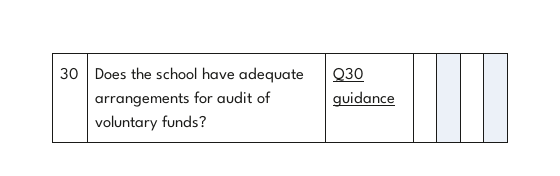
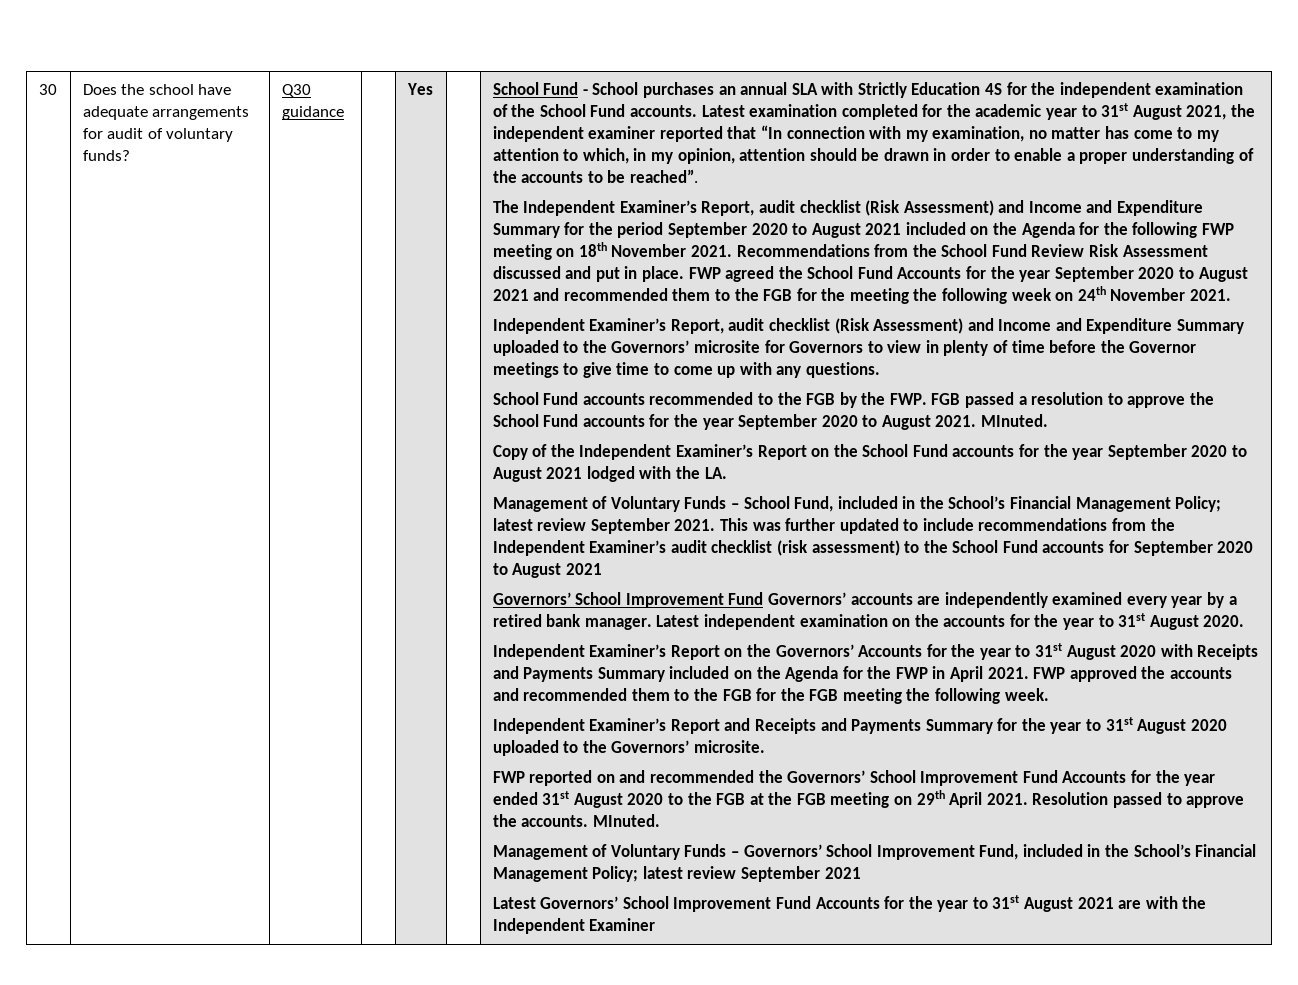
+ Yes | | School Fund - School purchases an annual SLA with Strictly Education 4S for the independent examination of the School Fund accounts. Latest examination completed for the academic year to 31st August 2021, the independent examiner reported that “In connection with my examination, no matter has come to my attention to which, in my opinion, attention should be drawn in order to enable a proper understanding of the accounts to be reached”.
+ The Independent Examiner’s Report, audit checklist (Risk Assessment) and Income and Expenditure Summary for the period September 2020 to August 2021 included on the Agenda for the following FWP meeting on 18th November 2021. Recommendations from the School Fund Review Risk Assessment discussed and put in place. FWP agreed the School Fund Accounts for the year September 2020 to August 2021 and recommended them to the FGB for the meeting the following week on 24th November 2021.
+ Independent Examiner’s Report, audit checklist (Risk Assessment) and Income and Expenditure Summary uploaded to the Governors’ microsite for Governors to view in plenty of time before the Governor meetings to give time to come up with any questions.
+ School Fund accounts recommended to the FGB by the FWP. FGB passed a resolution to approve the School Fund accounts for the year September 2020 to August 2021. MInuted.
+ Copy of the Independent Examiner’s Report on the School Fund accounts for the year September 2020 to August 2021 lodged with the LA.
+ Management of Voluntary Funds – School Fund, included in the School’s Financial Management Policy; latest review September 2021. This was further updated to include recommendations from the Independent Examiner’s audit checklist (risk assessment) to the School Fund accounts for September 2020 to August 2021
+ Governors’ School Improvement Fund Governors’ accounts are independently examined every year by a retired bank manager. Latest independent examination on the accounts for the year to 31st August 2020.
+ Independent Examiner’s Report on the Governors’ Accounts for the year to 31st August 2020 with Receipts and Payments Summary included on the Agenda for the FWP in April 2021. FWP approved the accounts and recommended them to the FGB for the FGB meeting the following week.
+ Independent Examiner’s Report and Receipts and Payments Summary for the year to 31st August 2020 uploaded to the Governors’ microsite.
+ FWP reported on and recommended the Governors’ School Improvement Fund Accounts for the year ended 31st August 2020 to the FGB at the FGB meeting on 29th April 2021. Resolution passed to approve the accounts. MInuted.
+ Management of Voluntary Funds – Governors’ School Improvement Fund, included in the School’s Financial Management Policy; latest review September 2021
+ Latest Governors’ School Improvement Fund Accounts for the year to 31st August 2021 are with the Independent Examiner

